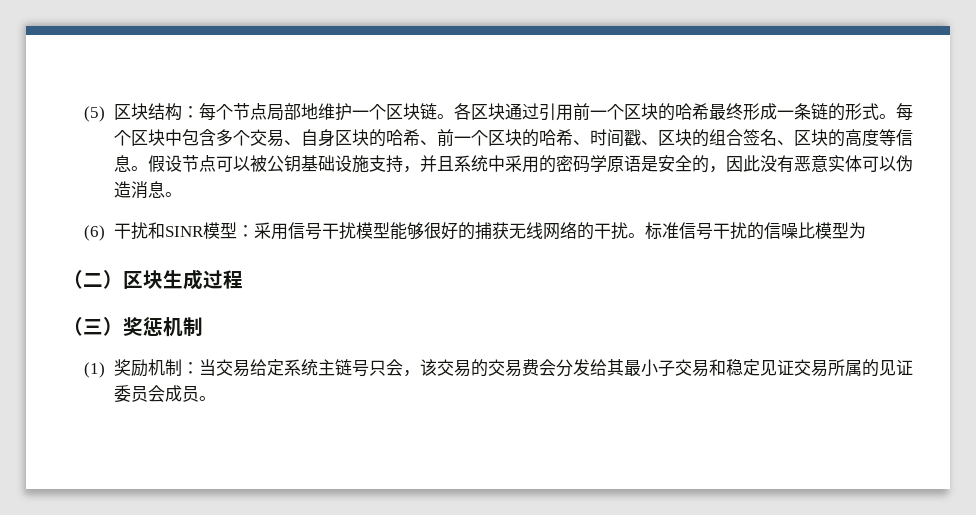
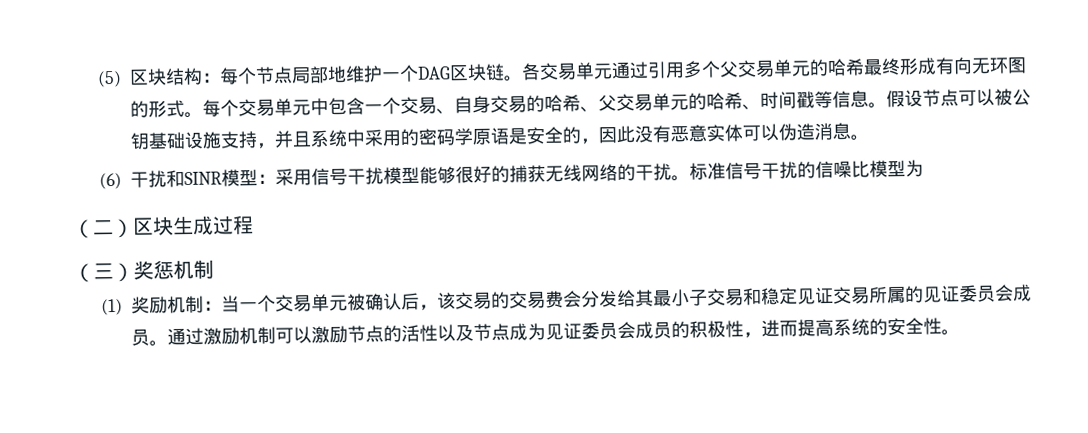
- (5)区块结构：每个节点局部地维护一个区块链。
+ (5)区块结构：每个节点局部地维护一个DAG区块链。
- 各区块通过引用前一个区块的哈希最终形成一条链的形式。
+ 各交易单元通过引用多个父交易单元的哈希最终形成有向无环图的形式。
- 每个区块中包含多个交易、自身区块的哈希、前一个区块的哈希、时间戳、区块的组合签名、区块的高度等信息。
+ 每个交易单元中包含一个交易、自身交易的哈希、父交易单元的哈希、时间戳等信息。
- (1)奖励机制：当交易给定系统主链号只会，该交易的交易费会分发给其最小子交易和稳定见证交易所属的见证委员会成员。
+ (1)奖励机制：当一个交易单元被确认后，该交易的交易费会分发给其最小子交易和稳定见证交易所属的见证委员会成员。
+ 通过激励机制可以激励节点的活性以及节点成为见证委员会成员的积极性，进而提高系统的安全性。

